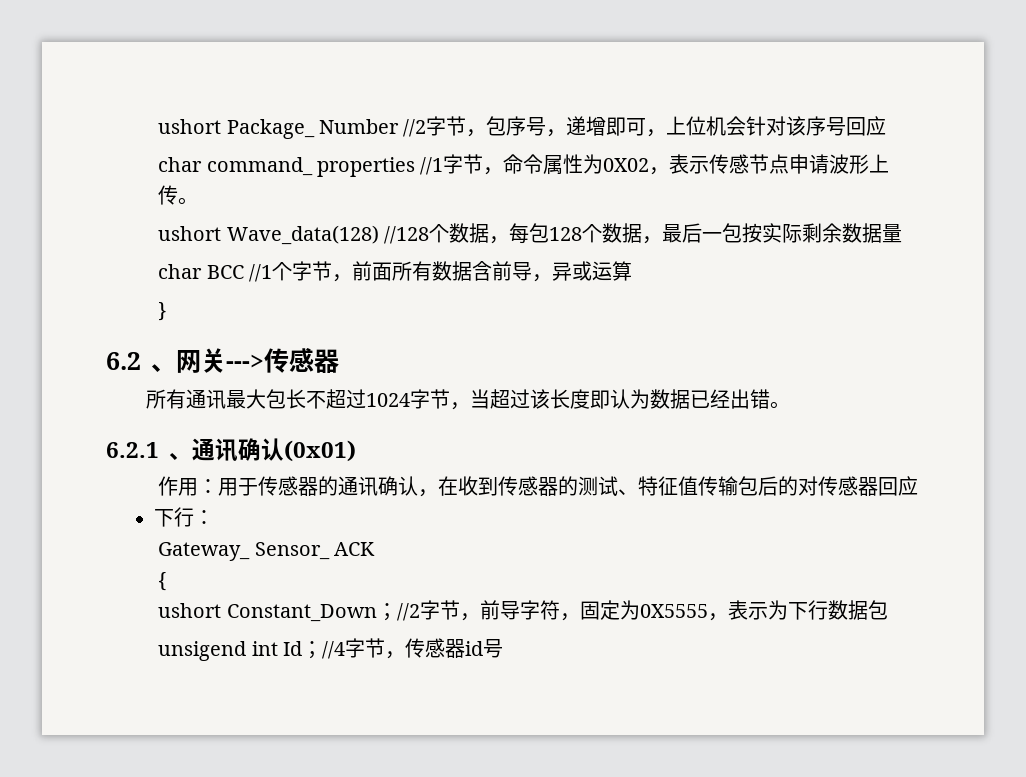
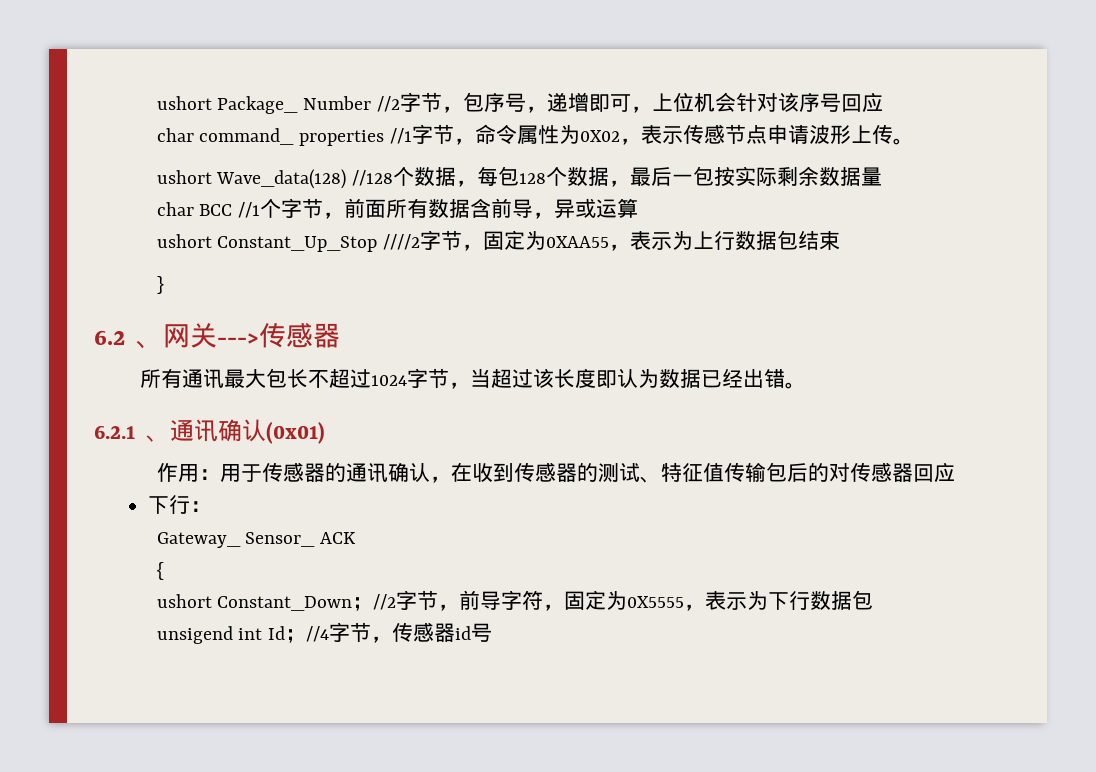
+ ushort Constant_Up_Stop ////2字节，固定为0XAA55，表示为上行数据包结束

